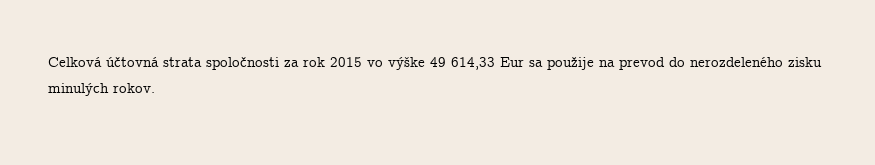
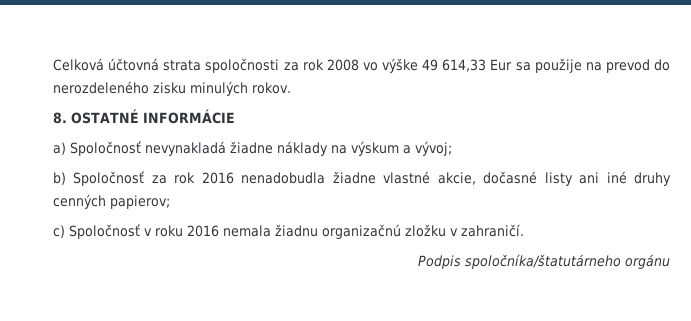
- Celková účtovná strata spoločnosti za rok 2015 vo výške 49 614,33 Eur sa použije na prevod do nerozdeleného zisku minulých rokov.
+ Celková účtovná strata spoločnosti za rok 2008 vo výške 49 614,33 Eur sa použije na prevod do nerozdeleného zisku minulých rokov.
+ 8. OSTATNÉ INFORMÁCIE
+ a) Spoločnosť nevynakladá žiadne náklady na výskum a vývoj;
+ b) Spoločnosť za rok 2016 nenadobudla žiadne vlastné akcie, dočasné listy ani iné druhy cenných papierov;
+ c) Spoločnosť v roku 2016 nemala žiadnu organizačnú zložku v zahraničí.
+ Podpis spoločníka/štatutárneho orgánu

